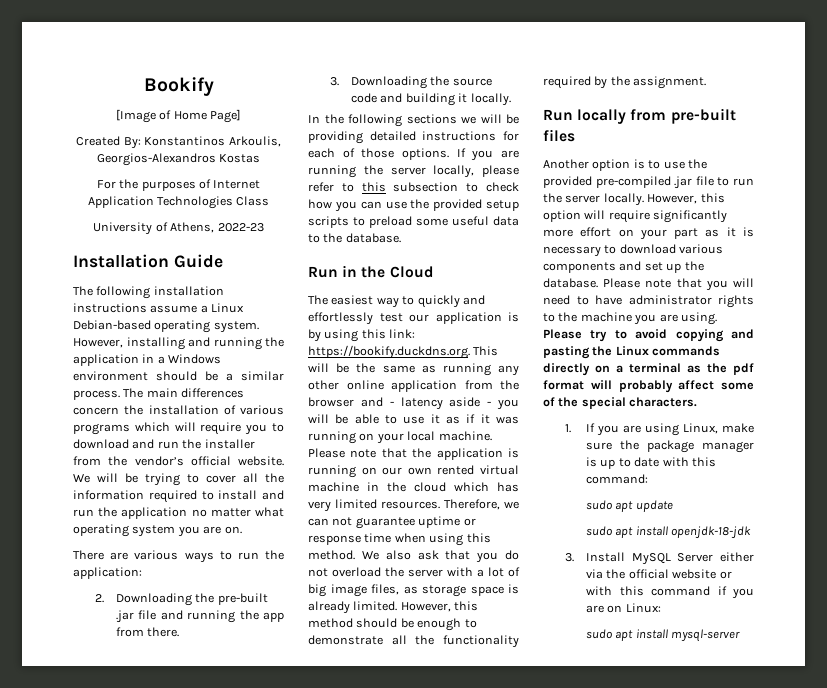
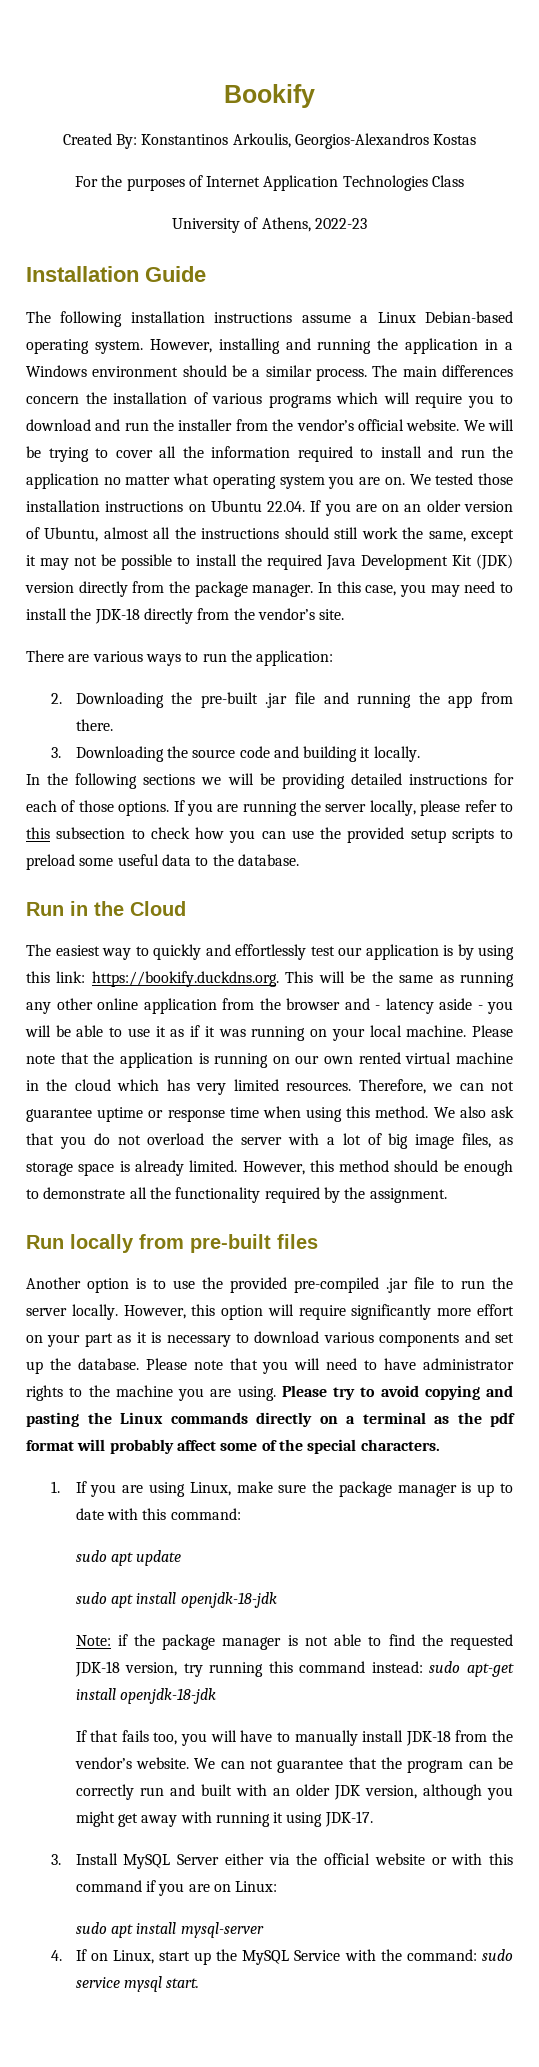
- [Image of Home Page]
+ We tested those installation instructions on Ubuntu 22.04. If you are on an older version of Ubuntu, almost all the instructions should still work the same, except it may not be possible to install the required Java Development Kit (JDK) version directly from the package manager. In this case, you may need to install the JDK-18 directly from the vendor’s site.
+ Note: if the package manager is not able to find the requested JDK-18 version, try running this command instead: sudo apt-get install openjdk-18-jdk
+ If that fails too, you will have to manually install JDK-18 from the vendor’s website. We can not guarantee that the program can be correctly run and built with an older JDK version, although you might get away with running it using JDK-17.
+ 4. If on Linux, start up the MySQL Service with the command: sudo service mysql start.

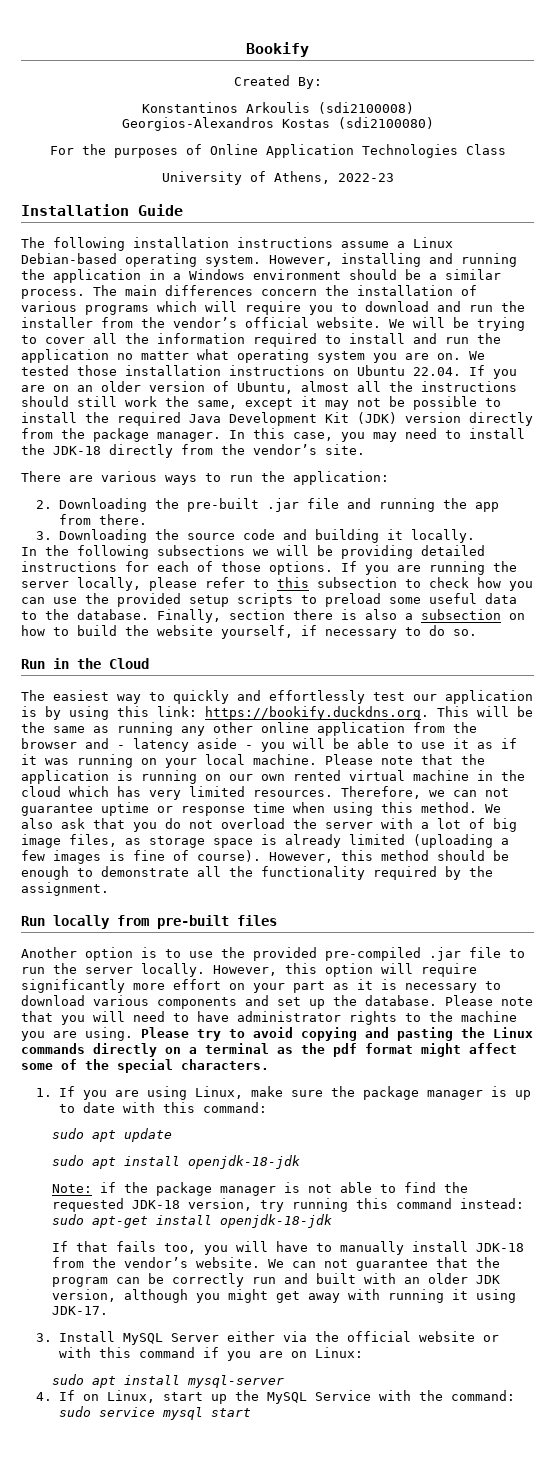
- Created By: Konstantinos Arkoulis, Georgios-Alexandros Kostas
+ Created By:
+ Konstantinos Arkoulis (sdi2100008)
+ Georgios-Alexandros Kostas (sdi2100080)
- For the purposes of Internet Application Technologies Class
+ For the purposes of Online Application Technologies Class
- In the following sections we will be providing detailed instructions for each of those options.
+ In the following subsections we will be providing detailed instructions for each of those options.
+ Finally, section there is also a subsection on how to build the website yourself, if necessary to do so.
- We also ask that you do not overload the server with a lot of big image files, as storage space is already limited.
+ We also ask that you do not overload the server with a lot of big image files, as storage space is already limited (uploading a few images is fine of course).
- Please try to avoid copying and pasting the Linux commands directly on a terminal as the pdf format will probably affect some of the special characters.
+ Please try to avoid copying and pasting the Linux commands directly on a terminal as the pdf format might affect some of the special characters.
- 4. If on Linux, start up the MySQL Service with the command: sudo service mysql start.
+ 4. If on Linux, start up the MySQL Service with the command: sudo service mysql start

